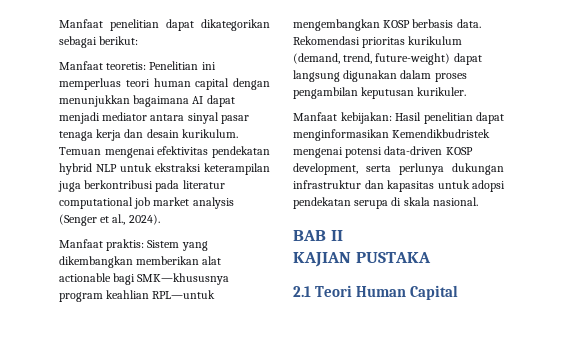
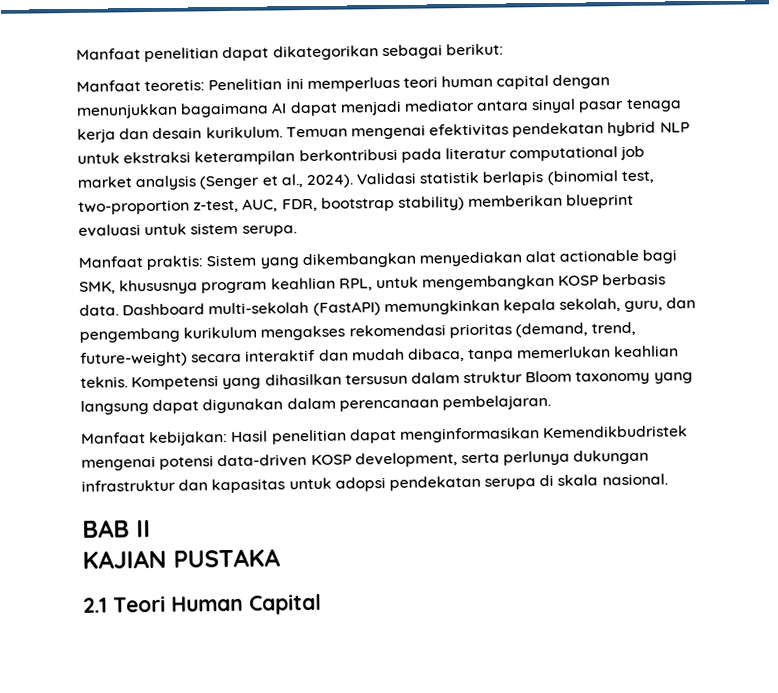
- Temuan mengenai efektivitas pendekatan hybrid NLP untuk ekstraksi keterampilan juga berkontribusi pada literatur computational job market analysis (Senger et al., 2024).
+ Temuan mengenai efektivitas pendekatan hybrid NLP untuk ekstraksi keterampilan berkontribusi pada literatur computational job market analysis (Senger et al., 2024). Validasi statistik berlapis (binomial test, two-proportion z-test, AUC, FDR, bootstrap stability) memberikan blueprint evaluasi untuk sistem serupa.
- Manfaat praktis: Sistem yang dikembangkan memberikan alat actionable bagi SMK—khususnya program keahlian RPL—untuk mengembangkan KOSP berbasis data. Rekomendasi prioritas kurikulum (demand, trend, future-weight) dapat langsung digunakan dalam proses pengambilan keputusan kurikuler.
+ Manfaat praktis: Sistem yang dikembangkan menyediakan alat actionable bagi SMK, khususnya program keahlian RPL, untuk mengembangkan KOSP berbasis data. Dashboard multi-sekolah (FastAPI) memungkinkan kepala sekolah, guru, dan pengembang kurikulum mengakses rekomendasi prioritas (demand, trend, future-weight) secara interaktif dan mudah dibaca, tanpa memerlukan keahlian teknis. Kompetensi yang dihasilkan tersusun dalam struktur Bloom taxonomy yang langsung dapat digunakan dalam perencanaan pembelajaran.

